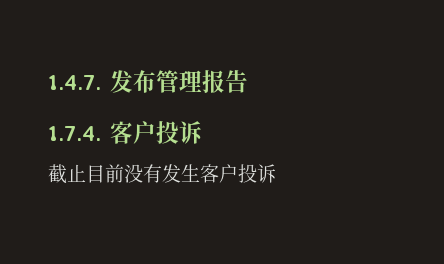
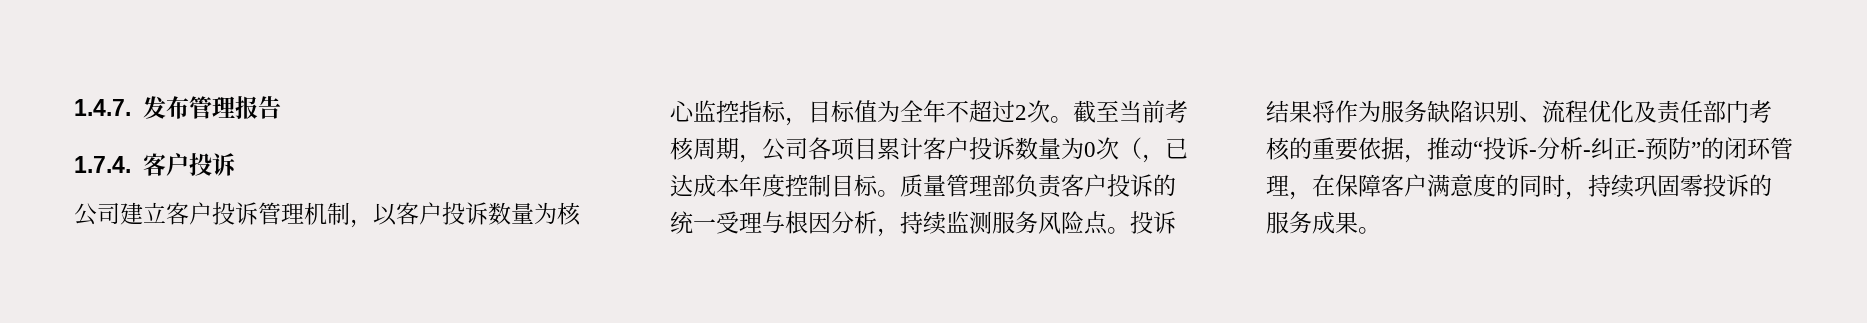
- 截止目前没有发生客户投诉
+ 公司建立客户投诉管理机制，以客户投诉数量为核心监控指标，目标值为全年不超过2次。截至当前考核周期，公司各项目累计客户投诉数量为0次（，已达成本年度控制目标。质量管理部负责客户投诉的统一受理与根因分析，持续监测服务风险点。投诉结果将作为服务缺陷识别、流程优化及责任部门考核的重要依据，推动“投诉-分析-纠正-预防”的闭环管理，在保障客户满意度的同时，持续巩固零投诉的服务成果。

